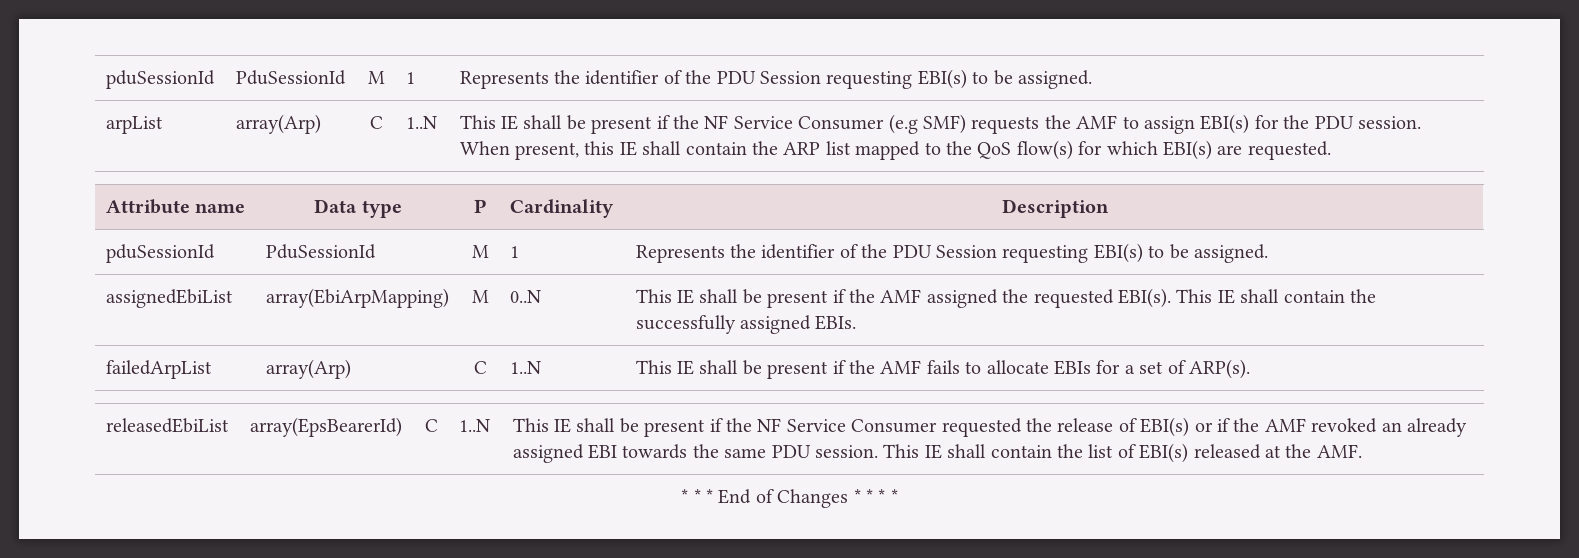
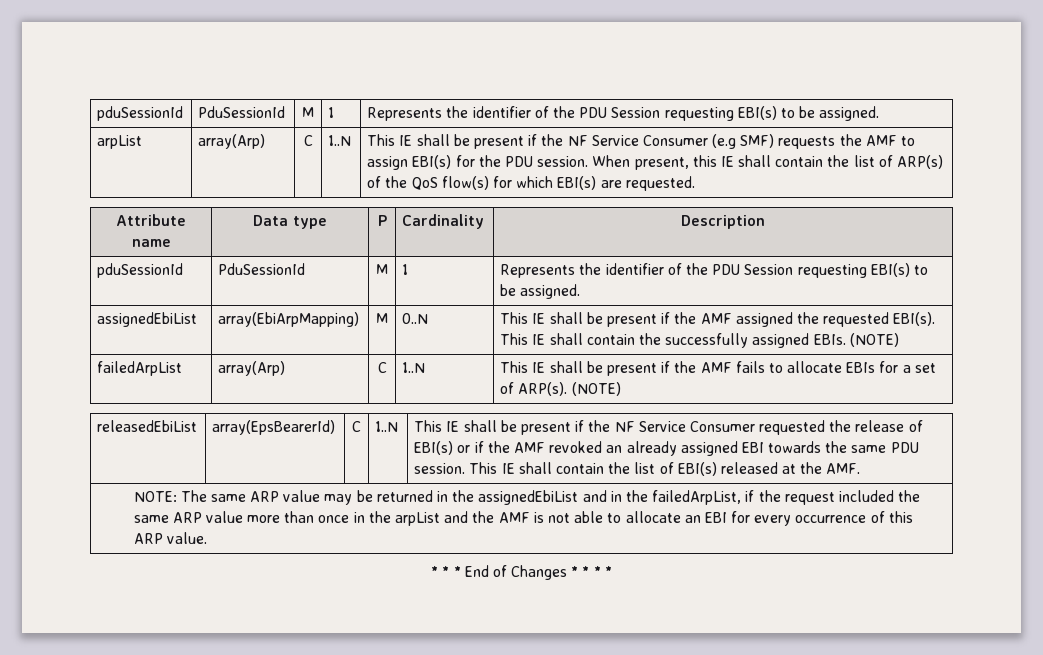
- When present, this IE shall contain the ARP list mapped to the QoS flow(s) for which EBI(s) are requested.
+ When present, this IE shall contain the list of ARP(s) of the QoS flow(s) for which EBI(s) are requested.
- assignedEbiList | array(EbiArpMapping) | M | 0..N | This IE shall be present if the AMF assigned the requested EBI(s). This IE shall contain the successfully assigned EBIs.
+ assignedEbiList | array(EbiArpMapping) | M | 0..N | This IE shall be present if the AMF assigned the requested EBI(s). This IE shall contain the successfully assigned EBIs. (NOTE)
- failedArpList | array(Arp) | C | 1..N | This IE shall be present if the AMF fails to allocate EBIs for a set of ARP(s).
+ failedArpList | array(Arp) | C | 1..N | This IE shall be present if the AMF fails to allocate EBIs for a set of ARP(s). (NOTE)
+ NOTE: The same ARP value may be returned in the assignedEbiList and in the failedArpList, if the request included the same ARP value more than once in the arpList and the AMF is not able to allocate an EBI for every occurrence of this ARP value.

